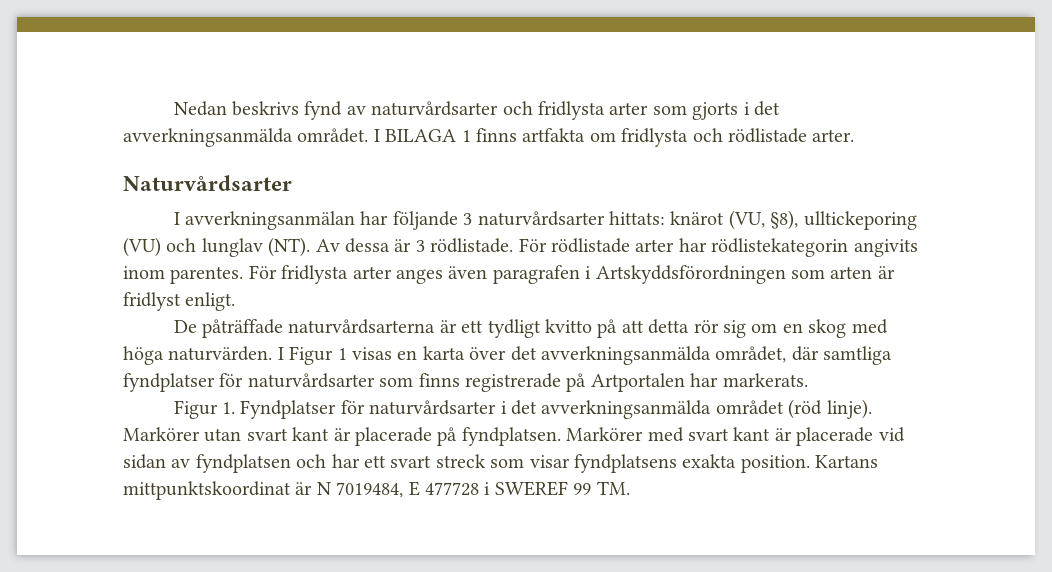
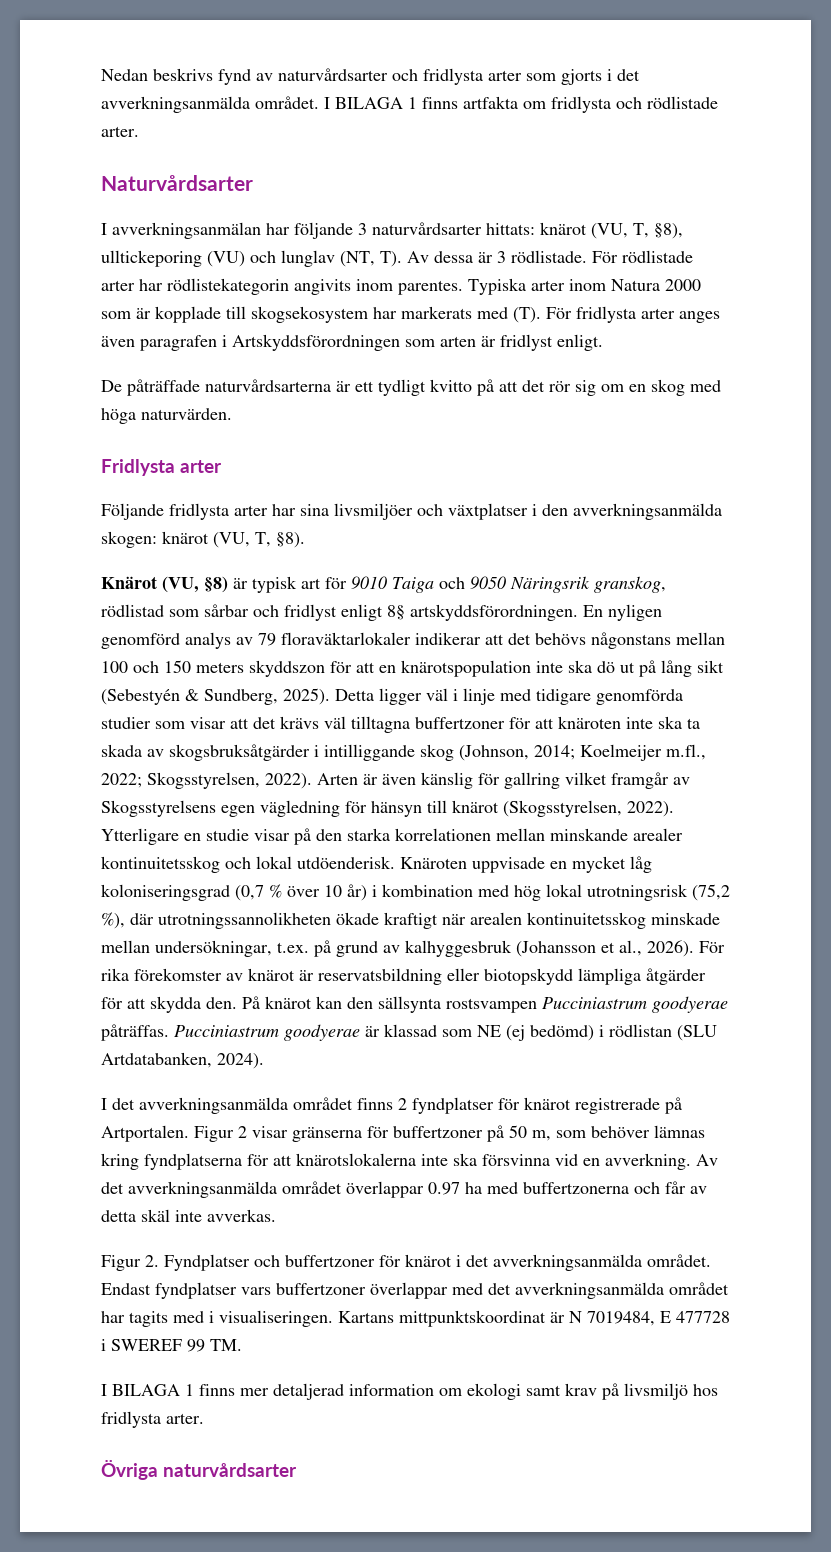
- I avverkningsanmälan har följande 3 naturvårdsarter hittats: knärot (VU, §8), ulltickeporing (VU) och lunglav (NT). Av dessa är 3 rödlistade.
+ I avverkningsanmälan har följande 3 naturvårdsarter hittats: knärot (VU, T, §8), ulltickeporing (VU) och lunglav (NT, T). Av dessa är 3 rödlistade.
- För fridlysta arter anges även paragrafen i Artskyddsförordningen som arten är fridlyst enligt.
+ Typiska arter inom Natura 2000 som är kopplade till skogsekosystem har markerats med (T). För fridlysta arter anges även paragrafen i Artskyddsförordningen som arten är fridlyst enligt.
- De påträffade naturvårdsarterna är ett tydligt kvitto på att detta rör sig om en skog med höga naturvärden. I Figur 1 visas en karta över det avverkningsanmälda området, där samtliga fyndplatser för naturvårdsarter som finns registrerade på Artportalen har markerats.
- Figur 1. Fyndplatser för naturvårdsarter i det avverkningsanmälda området (röd linje). Markörer utan svart kant är placerade på fyndplatsen. Markörer med svart kant är placerade vid sidan av fyndplatsen och har ett svart streck som visar fyndplatsens exakta position.
+ De påträffade naturvårdsarterna är ett tydligt kvitto på att det rör sig om en skog med höga naturvärden.
+ Fridlysta arter
+ Följande fridlysta arter har sina livsmiljöer och växtplatser i den avverkningsanmälda skogen: knärot (VU, T, §8).
+ Knärot (VU, §8) är typisk art för 9010 Taiga och 9050 Näringsrik granskog, rödlistad som sårbar och fridlyst enligt 8§ artskyddsförordningen. En nyligen genomförd analys av 79 floraväktarlokaler indikerar att det behövs någonstans mellan 100 och 150 meters skyddszon för att en knärotspopulation inte ska dö ut på lång sikt (Sebestyén & Sundberg, 2025). Detta ligger väl i linje med tidigare genomförda studier som visar att det krävs väl tilltagna buffertzoner för att knäroten inte ska ta skada av skogsbruksåtgärder i intilliggande skog (Johnson, 2014; Koelmeijer m.fl., 2022; Skogsstyrelsen, 2022). Arten är även känslig för gallring vilket framgår av Skogsstyrelsens egen vägledning för hänsyn till knärot (Skogsstyrelsen, 2022). Ytterligare en studie visar på den starka korrelationen mellan minskande arealer kontinuitetsskog och lokal utdöenderisk. Knäroten uppvisade en mycket låg koloniseringsgrad (0,7 % över 10 år) i kombination med hög lokal utrotningsrisk (75,2 %), där utrotningssannolikheten ökade kraftigt när arealen kontinuitetsskog minskade mellan undersökningar, t.ex. på grund av kalhyggesbruk (Johansson et al., 2026). För rika förekomster av knärot är reservatsbildning eller biotopskydd lämpliga åtgärder för att skydda den. På knärot kan den sällsynta rostsvampen Pucciniastrum goodyerae påträffas. Pucciniastrum goodyerae är klassad som NE (ej bedömd) i rödlistan (SLU Artdatabanken, 2024).
+ I det avverkningsanmälda området finns 2 fyndplatser för knärot registrerade på Artportalen. Figur 2 visar gränserna för buffertzoner på 50 m, som behöver lämnas kring fyndplatserna för att knärotslokalerna inte ska försvinna vid en avverkning. Av det avverkningsanmälda området överlappar 0.97 ha med buffertzonerna och får av detta skäl inte avverkas.
+ Figur 2. Fyndplatser och buffertzoner för knärot i det avverkningsanmälda området. Endast fyndplatser vars buffertzoner överlappar med det avverkningsanmälda området har tagits med i visualiseringen.
+ I BILAGA 1 finns mer detaljerad information om ekologi samt krav på livsmiljö hos fridlysta arter.
+ Övriga naturvårdsarter

